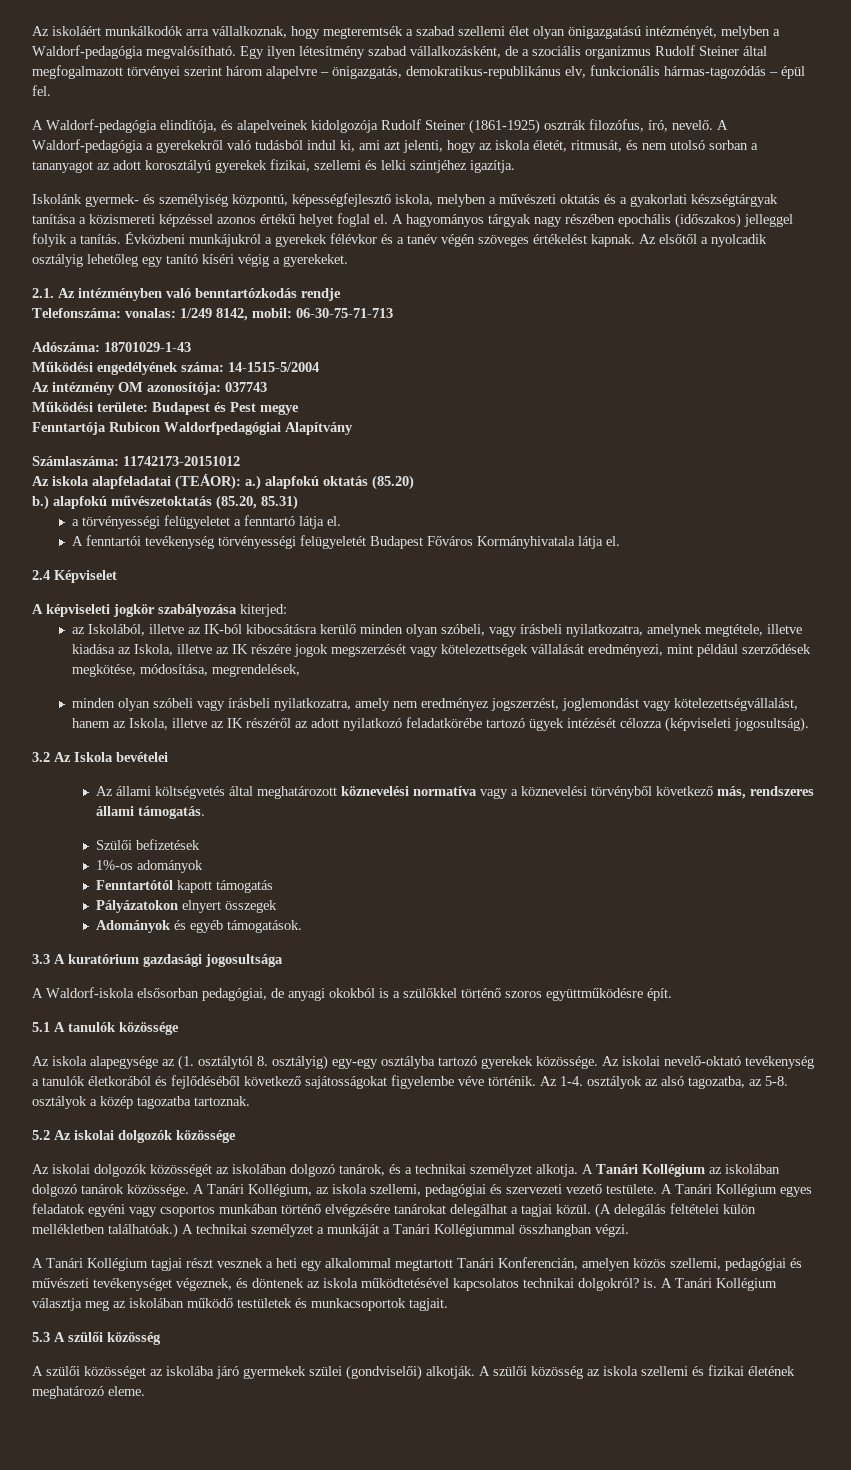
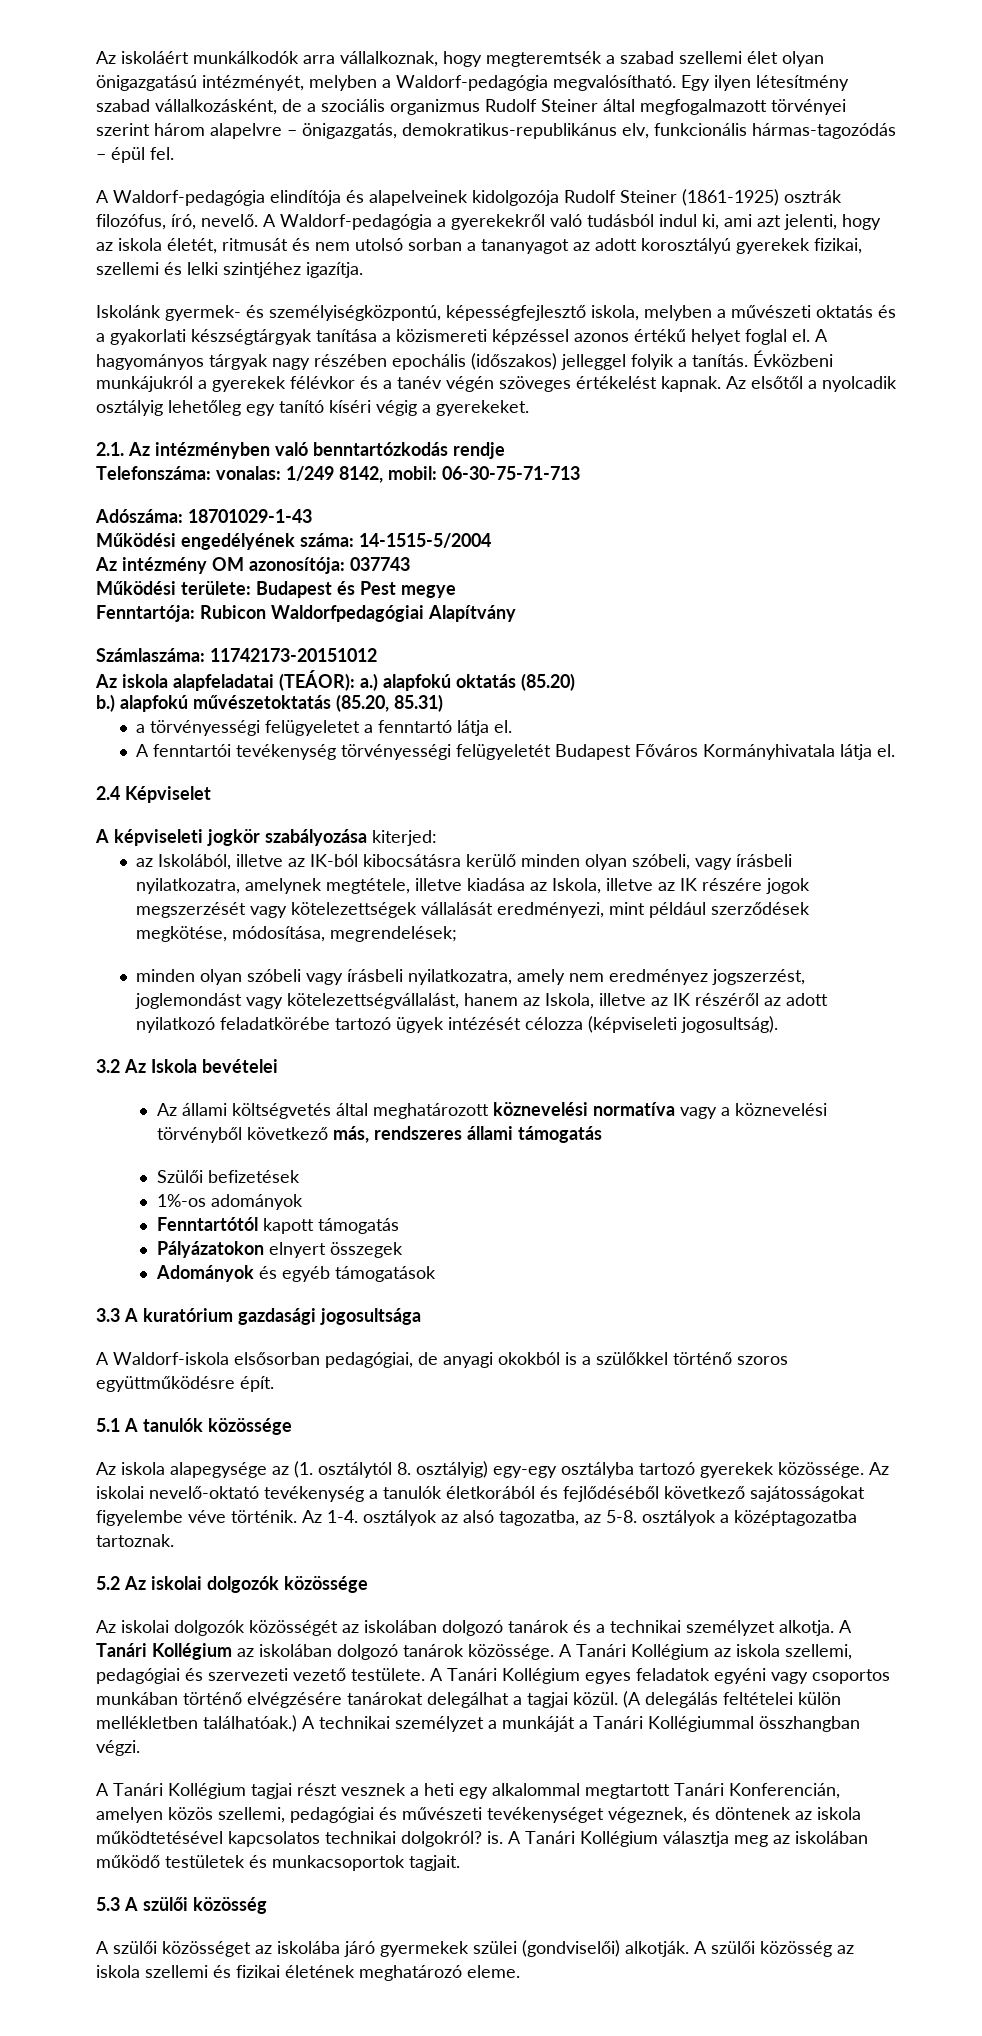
- A Waldorf-pedagógia elindítója, és alapelveinek kidolgozója Rudolf Steiner (1861-1925) osztrák filozófus, író, nevelő.
+ A Waldorf-pedagógia elindítója és alapelveinek kidolgozója Rudolf Steiner (1861-1925) osztrák filozófus, író, nevelő.
- A Waldorf-pedagógia a gyerekekről való tudásból indul ki, ami azt jelenti, hogy az iskola életét, ritmusát, és nem utolsó sorban a tananyagot az adott korosztályú gyerekek fizikai, szellemi és lelki szintjéhez igazítja.
+ A Waldorf-pedagógia a gyerekekről való tudásból indul ki, ami azt jelenti, hogy az iskola életét, ritmusát és nem utolsó sorban a tananyagot az adott korosztályú gyerekek fizikai, szellemi és lelki szintjéhez igazítja.
- Iskolánk gyermek- és személyiség központú, képességfejlesztő iskola, melyben a művészeti oktatás és a gyakorlati készségtárgyak tanítása a közismereti képzéssel azonos értékű helyet foglal el.
+ Iskolánk gyermek- és személyiségközpontú, képességfejlesztő iskola, melyben a művészeti oktatás és a gyakorlati készségtárgyak tanítása a közismereti képzéssel azonos értékű helyet foglal el.
- Fenntartója Rubicon Waldorfpedagógiai Alapítvány
+ Fenntartója: Rubicon Waldorfpedagógiai Alapítvány
- az Iskolából, illetve az IK-ból kibocsátásra kerülő minden olyan szóbeli, vagy írásbeli nyilatkozatra, amelynek megtétele, illetve kiadása az Iskola, illetve az IK részére jogok megszerzését vagy kötelezettségek vállalását eredményezi, mint például szerződések megkötése, módosítása, megrendelések,
+ az Iskolából, illetve az IK-ból kibocsátásra kerülő minden olyan szóbeli, vagy írásbeli nyilatkozatra, amelynek megtétele, illetve kiadása az Iskola, illetve az IK részére jogok megszerzését vagy kötelezettségek vállalását eredményezi, mint például szerződések megkötése, módosítása, megrendelések;
- Az állami költségvetés által meghatározott köznevelési normatíva vagy a köznevelési törvényből következő más, rendszeres állami támogatás.
+ Az állami költségvetés által meghatározott köznevelési normatíva vagy a köznevelési törvényből következő más, rendszeres állami támogatás
- Adományok és egyéb támogatások.
+ Adományok és egyéb támogatások
- Az 1-4. osztályok az alsó tagozatba, az 5-8. osztályok a közép tagozatba tartoznak.
+ Az 1-4. osztályok az alsó tagozatba, az 5-8. osztályok a középtagozatba tartoznak.
- Az iskolai dolgozók közösségét az iskolában dolgozó tanárok, és a technikai személyzet alkotja.
+ Az iskolai dolgozók közösségét az iskolában dolgozó tanárok és a technikai személyzet alkotja.
- A Tanári Kollégium, az iskola szellemi, pedagógiai és szervezeti vezető testülete.
+ A Tanári Kollégium az iskola szellemi, pedagógiai és szervezeti vezető testülete.

